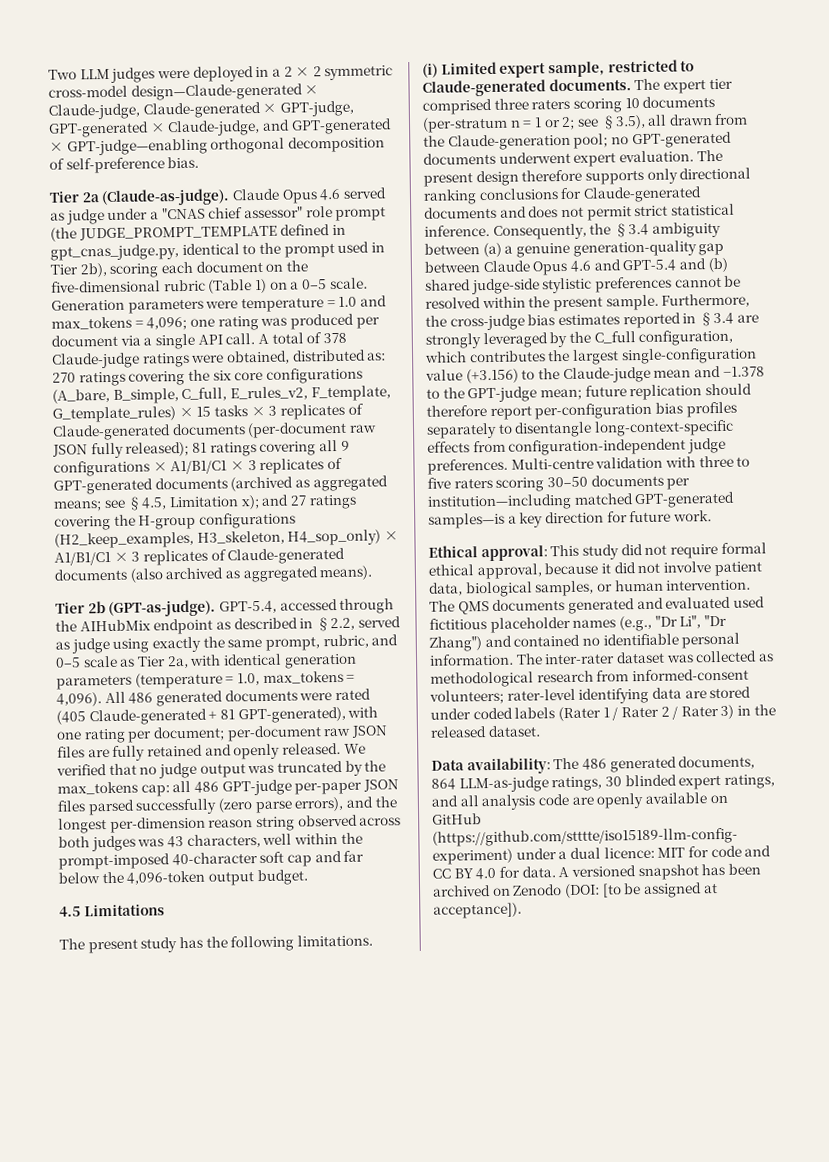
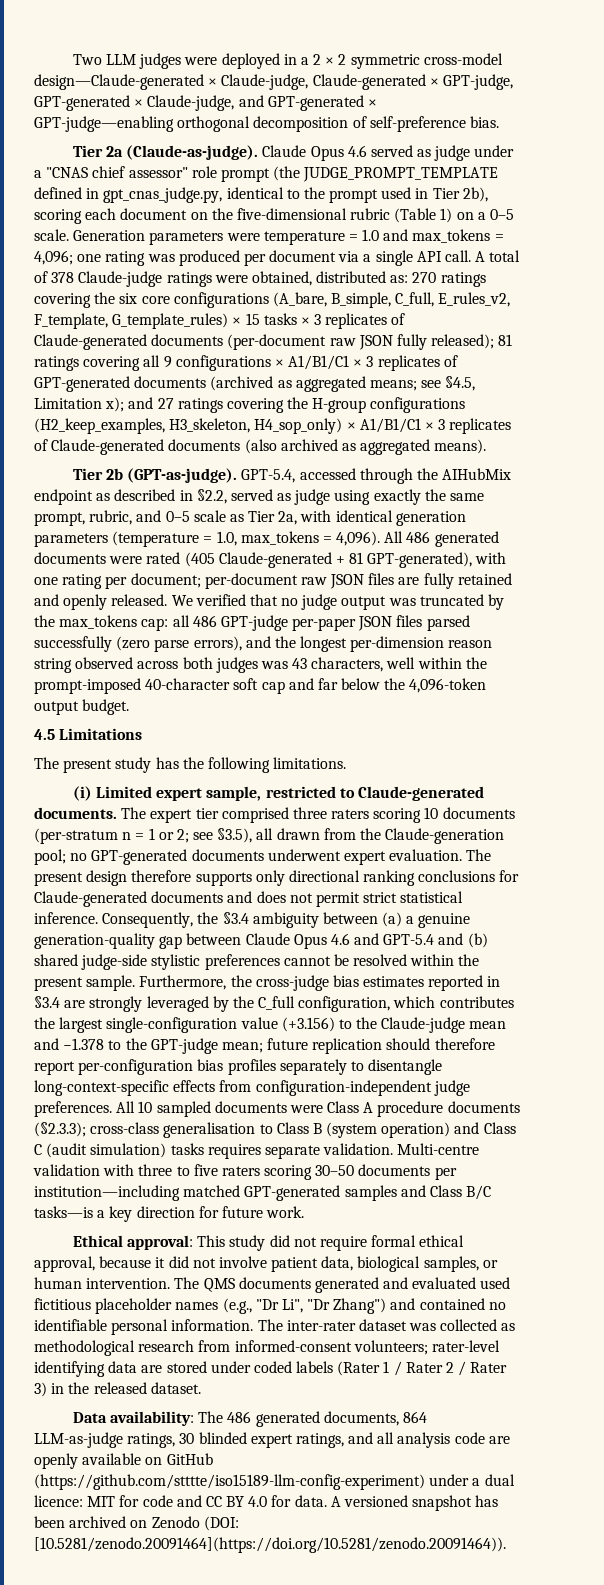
+ All 10 sampled documents were Class A procedure documents (§2.3.3); cross-class generalisation to Class B (system operation) and Class C (audit simulation) tasks requires separate validation.
- Multi-centre validation with three to five raters scoring 30–50 documents per institution—including matched GPT-generated samples—is a key direction for future work.
+ Multi-centre validation with three to five raters scoring 30–50 documents per institution—including matched GPT-generated samples and Class B/C tasks—is a key direction for future work.
- A versioned snapshot has been archived on Zenodo (DOI: [to be assigned at acceptance]).
+ A versioned snapshot has been archived on Zenodo (DOI: [10.5281/zenodo.20091464](https://doi.org/10.5281/zenodo.20091464)).

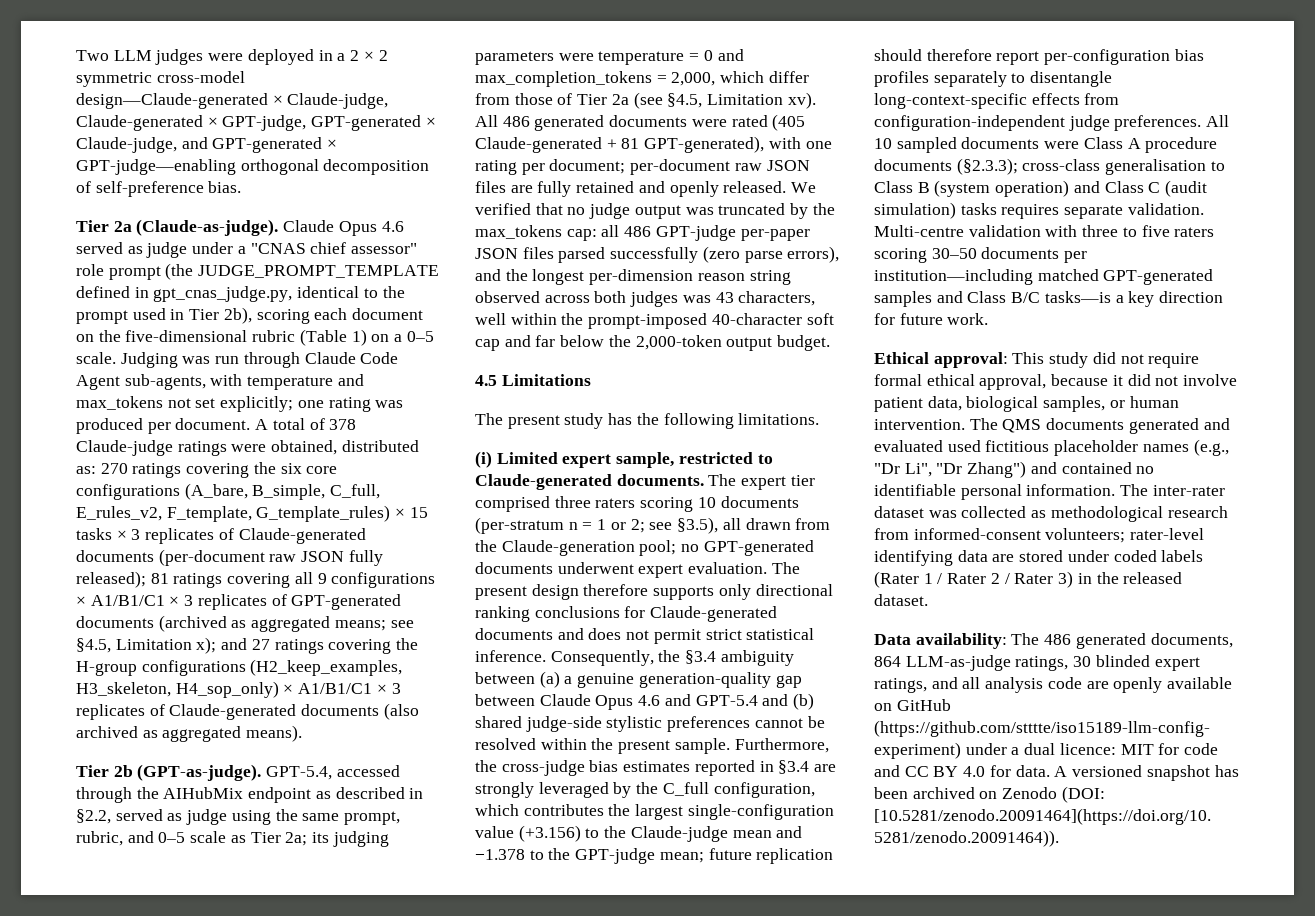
- Generation parameters were temperature = 1.0 and max_tokens = 4,096; one rating was produced per document via a single API call.
+ Judging was run through Claude Code Agent sub-agents, with temperature and max_tokens not set explicitly; one rating was produced per document.
- GPT-5.4, accessed through the AIHubMix endpoint as described in §2.2, served as judge using exactly the same prompt, rubric, and 0–5 scale as Tier 2a, with identical generation parameters (temperature = 1.0, max_tokens = 4,096).
+ GPT-5.4, accessed through the AIHubMix endpoint as described in §2.2, served as judge using the same prompt, rubric, and 0–5 scale as Tier 2a; its judging parameters were temperature = 0 and max_completion_tokens = 2,000, which differ from those of Tier 2a (see §4.5, Limitation xv).
- We verified that no judge output was truncated by the max_tokens cap: all 486 GPT-judge per-paper JSON files parsed successfully (zero parse errors), and the longest per-dimension reason string observed across both judges was 43 characters, well within the prompt-imposed 40-character soft cap and far below the 4,096-token output budget.
+ We verified that no judge output was truncated by the max_tokens cap: all 486 GPT-judge per-paper JSON files parsed successfully (zero parse errors), and the longest per-dimension reason string observed across both judges was 43 characters, well within the prompt-imposed 40-character soft cap and far below the 2,000-token output budget.

